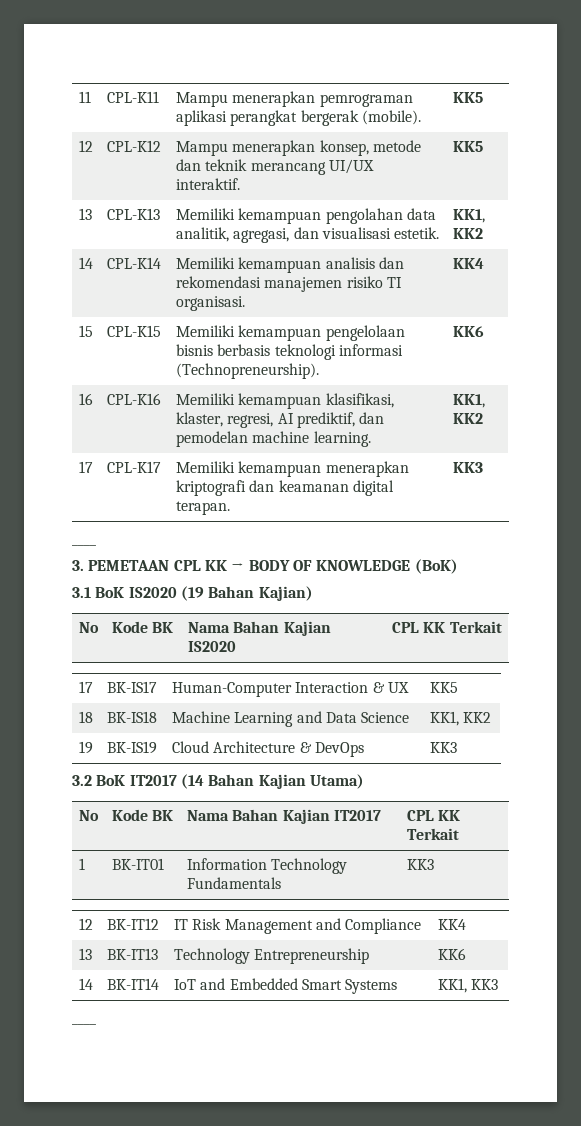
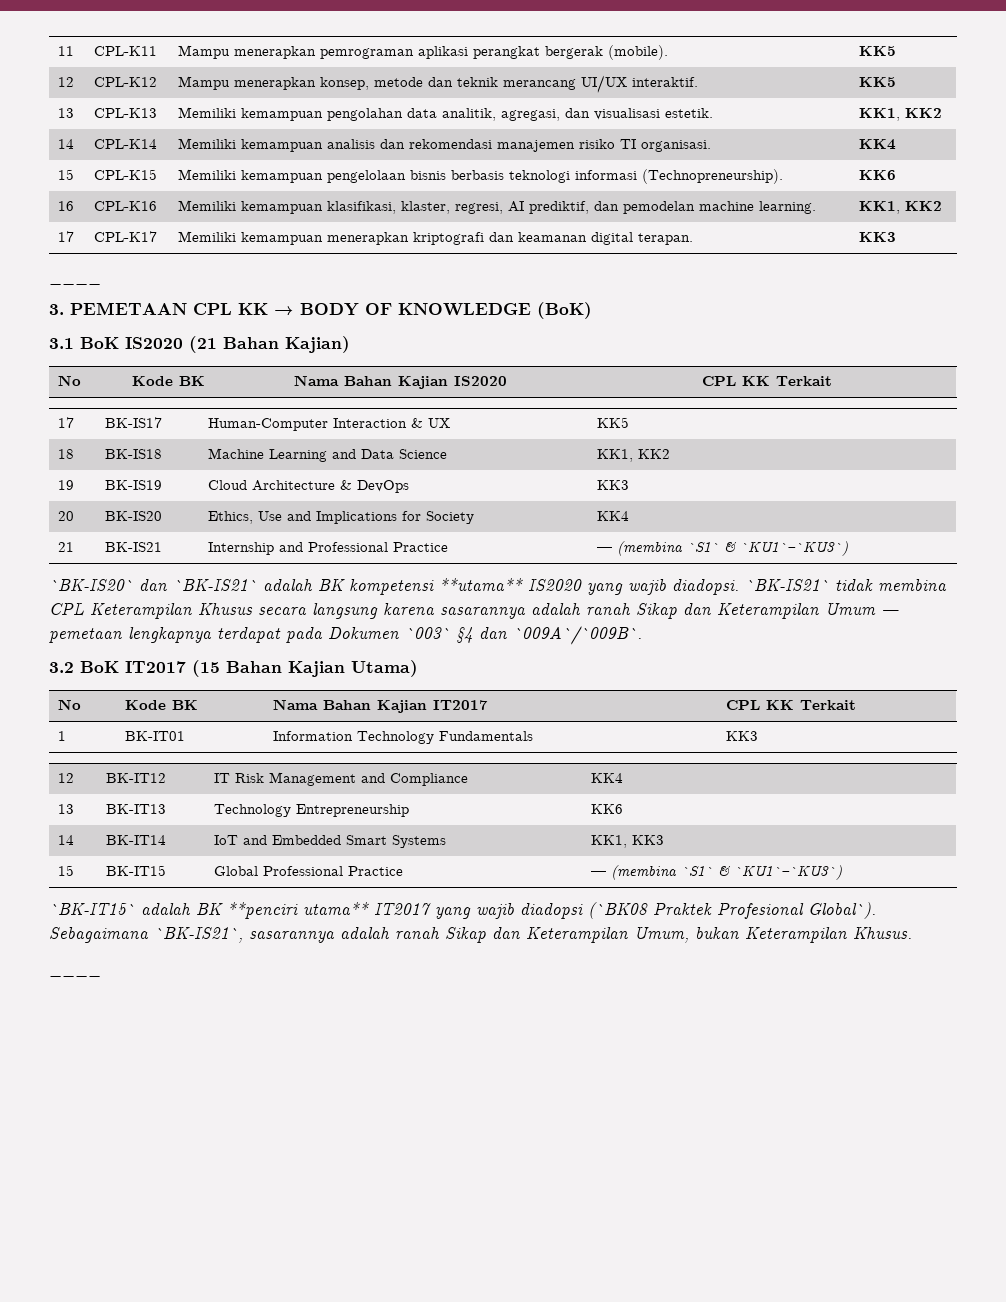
- 3.1 BoK IS2020 (19 Bahan Kajian)
+ 3.1 BoK IS2020 (21 Bahan Kajian)
+ 20 | BK-IS20 | Ethics, Use and Implications for Society | KK4
+ 21 | BK-IS21 | Internship and Professional Practice | — (membina `S1` & `KU1`–`KU3`)
+ `BK-IS20` dan `BK-IS21` adalah BK kompetensi **utama** IS2020 yang wajib diadopsi. `BK-IS21` tidak membina CPL Keterampilan Khusus secara langsung karena sasarannya adalah ranah Sikap dan Keterampilan Umum — pemetaan lengkapnya terdapat pada Dokumen `003` §4 dan `009A`/`009B`.
- 3.2 BoK IT2017 (14 Bahan Kajian Utama)
+ 3.2 BoK IT2017 (15 Bahan Kajian Utama)
+ 15 | BK-IT15 | Global Professional Practice | — (membina `S1` & `KU1`–`KU3`)
+ `BK-IT15` adalah BK **penciri utama** IT2017 yang wajib diadopsi (`BK08 Praktek Profesional Global`). Sebagaimana `BK-IS21`, sasarannya adalah ranah Sikap dan Keterampilan Umum, bukan Keterampilan Khusus.

